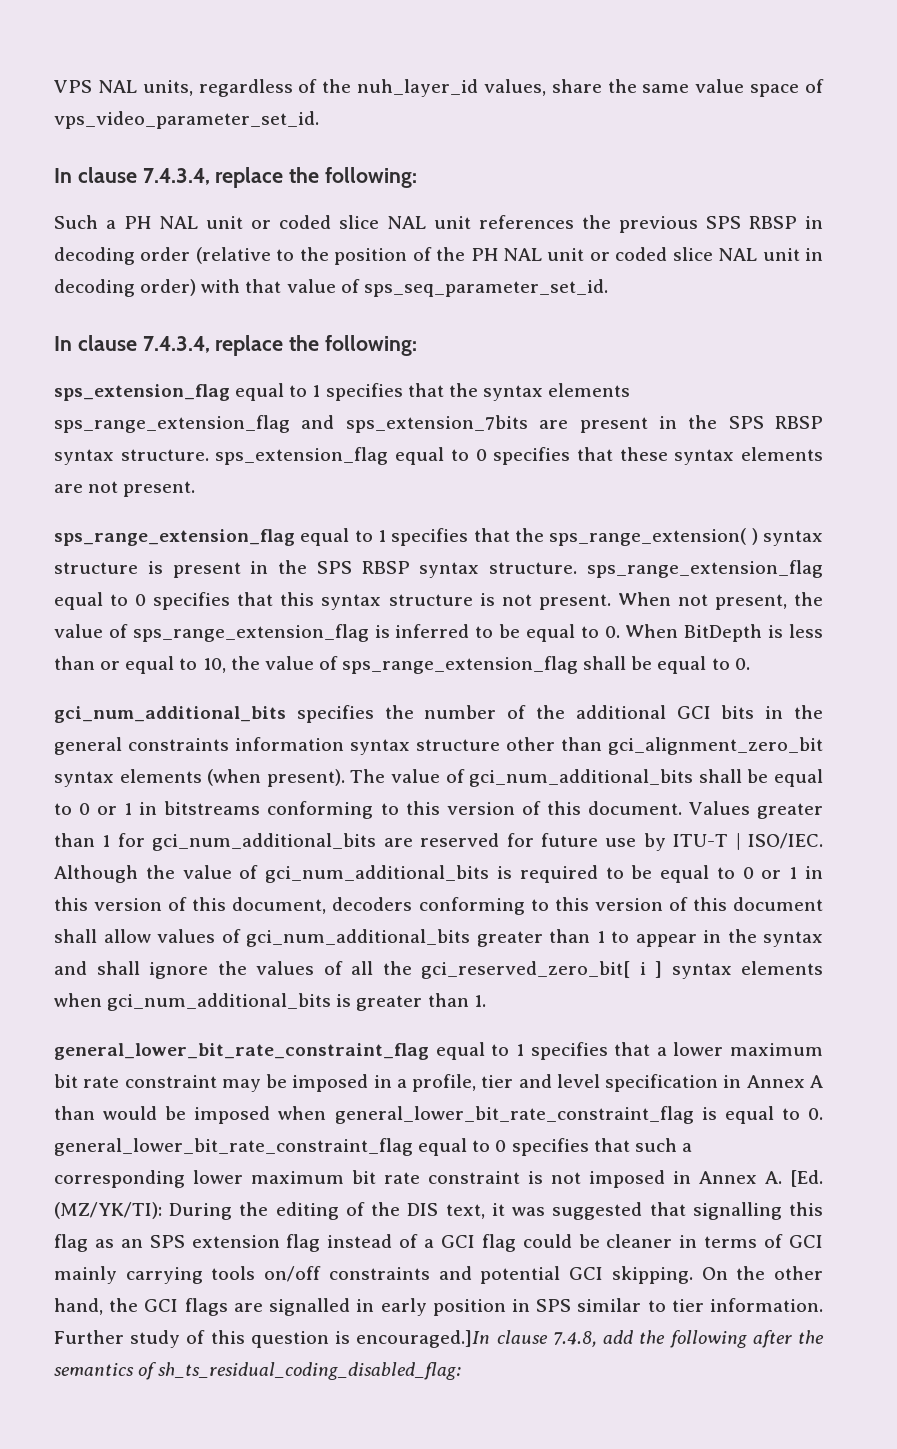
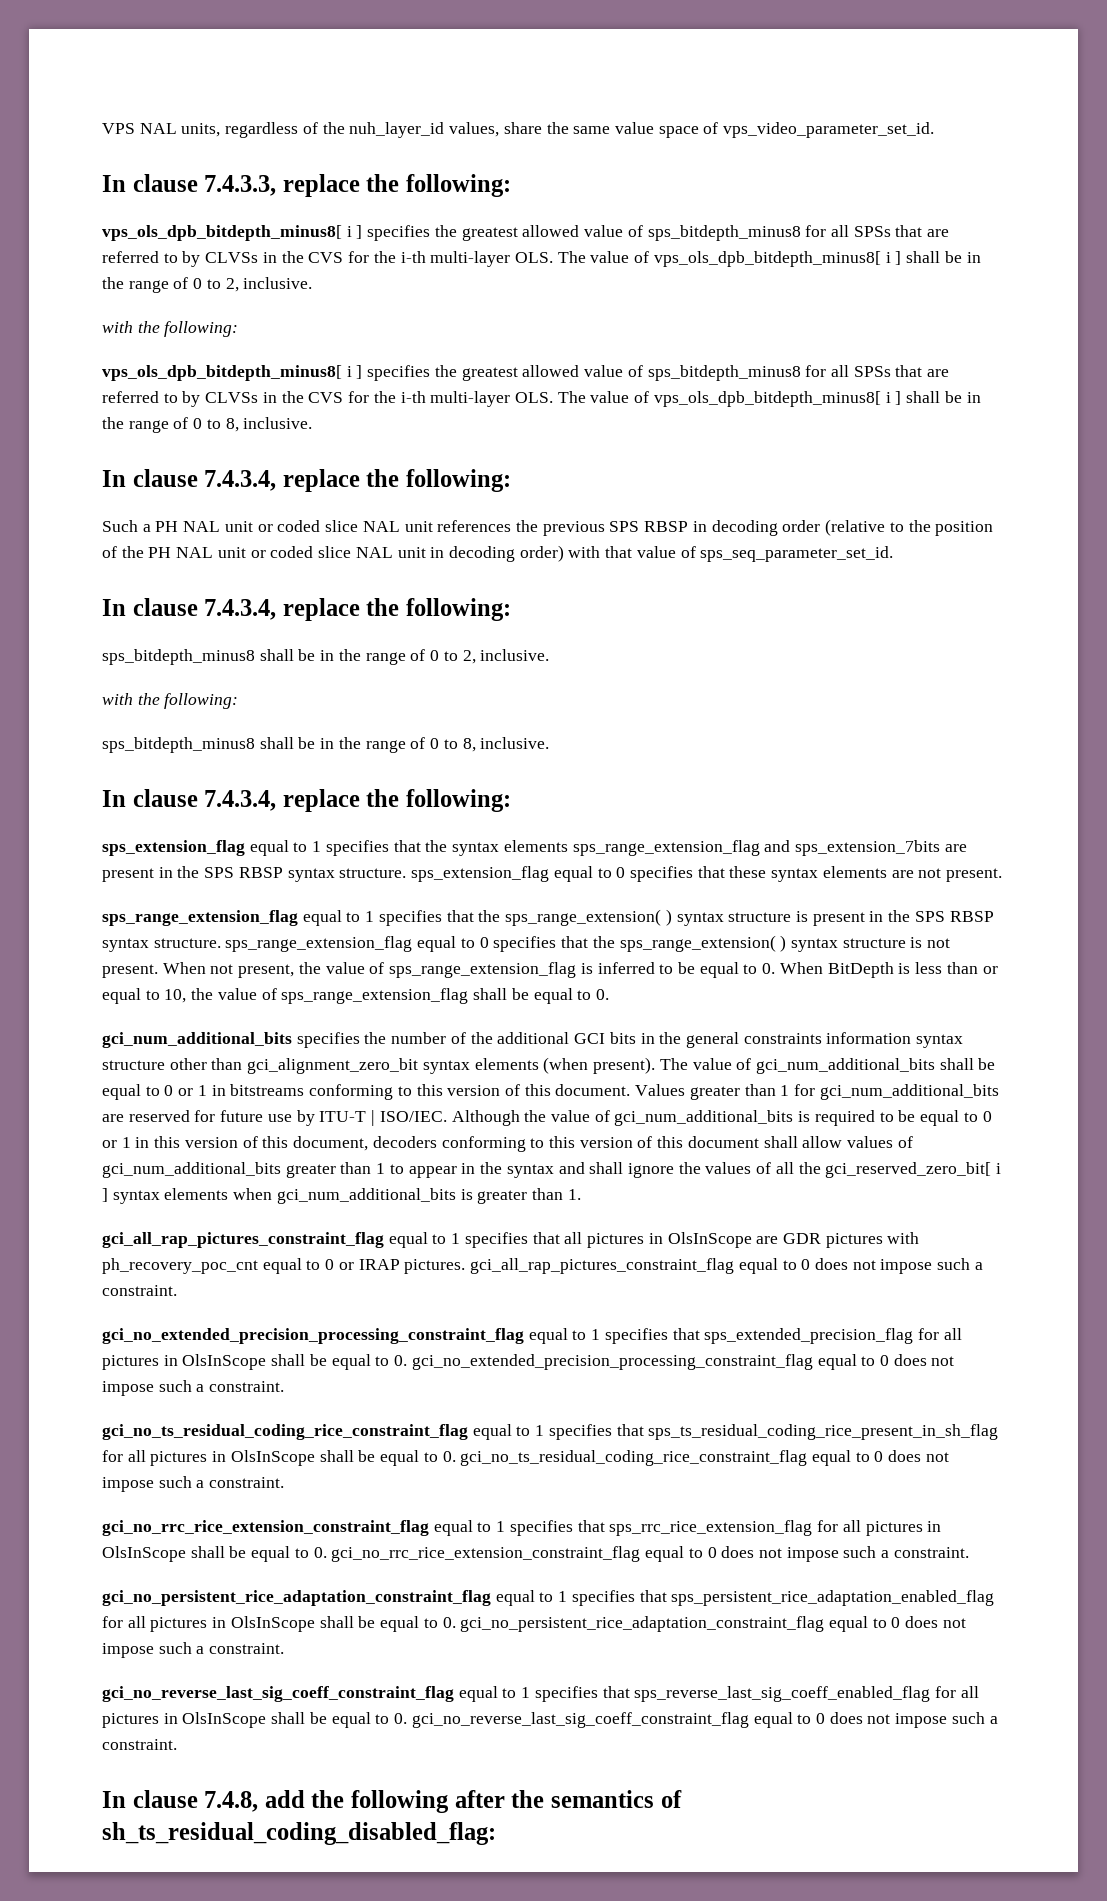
+ In clause 7.4.3.3, replace the following:
+ vps_ols_dpb_bitdepth_minus8[ i ] specifies the greatest allowed value of sps_bitdepth_minus8 for all SPSs that are referred to by CLVSs in the CVS for the i-th multi-layer OLS. The value of vps_ols_dpb_bitdepth_minus8[ i ] shall be in the range of 0 to 2, inclusive.
+ with the following:
+ vps_ols_dpb_bitdepth_minus8[ i ] specifies the greatest allowed value of sps_bitdepth_minus8 for all SPSs that are referred to by CLVSs in the CVS for the i-th multi-layer OLS. The value of vps_ols_dpb_bitdepth_minus8[ i ] shall be in the range of 0 to 8, inclusive.
+ sps_bitdepth_minus8 shall be in the range of 0 to 2, inclusive.
+ with the following:
+ sps_bitdepth_minus8 shall be in the range of 0 to 8, inclusive.
+ In clause 7.4.3.4, replace the following:
- sps_range_extension_flag equal to 1 specifies that the sps_range_extension( ) syntax structure is present in the SPS RBSP syntax structure. sps_range_extension_flag equal to 0 specifies that this syntax structure is not present.
+ sps_range_extension_flag equal to 1 specifies that the sps_range_extension( ) syntax structure is present in the SPS RBSP syntax structure. sps_range_extension_flag equal to 0 specifies that the sps_range_extension( ) syntax structure is not present.
- general_lower_bit_rate_constraint_flag equal to 1 specifies that a lower maximum bit rate constraint may be imposed in a profile, tier and level specification in Annex A than would be imposed when general_lower_bit_rate_constraint_flag is equal to 0. general_lower_bit_rate_constraint_flag equal to 0 specifies that such a corresponding lower maximum bit rate constraint is not imposed in Annex A. [Ed. (MZ/YK/TI): During the editing of the DIS text, it was suggested that signalling this flag as an SPS extension flag instead of a GCI flag could be cleaner in terms of GCI mainly carrying tools on/off constraints and potential GCI skipping. On the other hand, the GCI flags are signalled in early position in SPS similar to tier information. Further study of this question is encouraged.]In clause 7.4.8, add the following after the semantics of sh_ts_residual_coding_disabled_flag:
+ gci_all_rap_pictures_constraint_flag equal to 1 specifies that all pictures in OlsInScope are GDR pictures with ph_recovery_poc_cnt equal to 0 or IRAP pictures. gci_all_rap_pictures_constraint_flag equal to 0 does not impose such a constraint.
+ gci_no_extended_precision_processing_constraint_flag equal to 1 specifies that sps_extended_precision_flag for all pictures in OlsInScope shall be equal to 0. gci_no_extended_precision_processing_constraint_flag equal to 0 does not impose such a constraint.
+ gci_no_ts_residual_coding_rice_constraint_flag equal to 1 specifies that sps_ts_residual_coding_rice_present_in_sh_flag for all pictures in OlsInScope shall be equal to 0. gci_no_ts_residual_coding_rice_constraint_flag equal to 0 does not impose such a constraint.
+ gci_no_rrc_rice_extension_constraint_flag equal to 1 specifies that sps_rrc_rice_extension_flag for all pictures in OlsInScope shall be equal to 0. gci_no_rrc_rice_extension_constraint_flag equal to 0 does not impose such a constraint.
+ gci_no_persistent_rice_adaptation_constraint_flag equal to 1 specifies that sps_persistent_rice_adaptation_enabled_flag for all pictures in OlsInScope shall be equal to 0. gci_no_persistent_rice_adaptation_constraint_flag equal to 0 does not impose such a constraint.
+ gci_no_reverse_last_sig_coeff_constraint_flag equal to 1 specifies that sps_reverse_last_sig_coeff_enabled_flag for all pictures in OlsInScope shall be equal to 0. gci_no_reverse_last_sig_coeff_constraint_flag equal to 0 does not impose such a constraint.
+ In clause 7.4.8, add the following after the semantics of sh_ts_residual_coding_disabled_flag:

